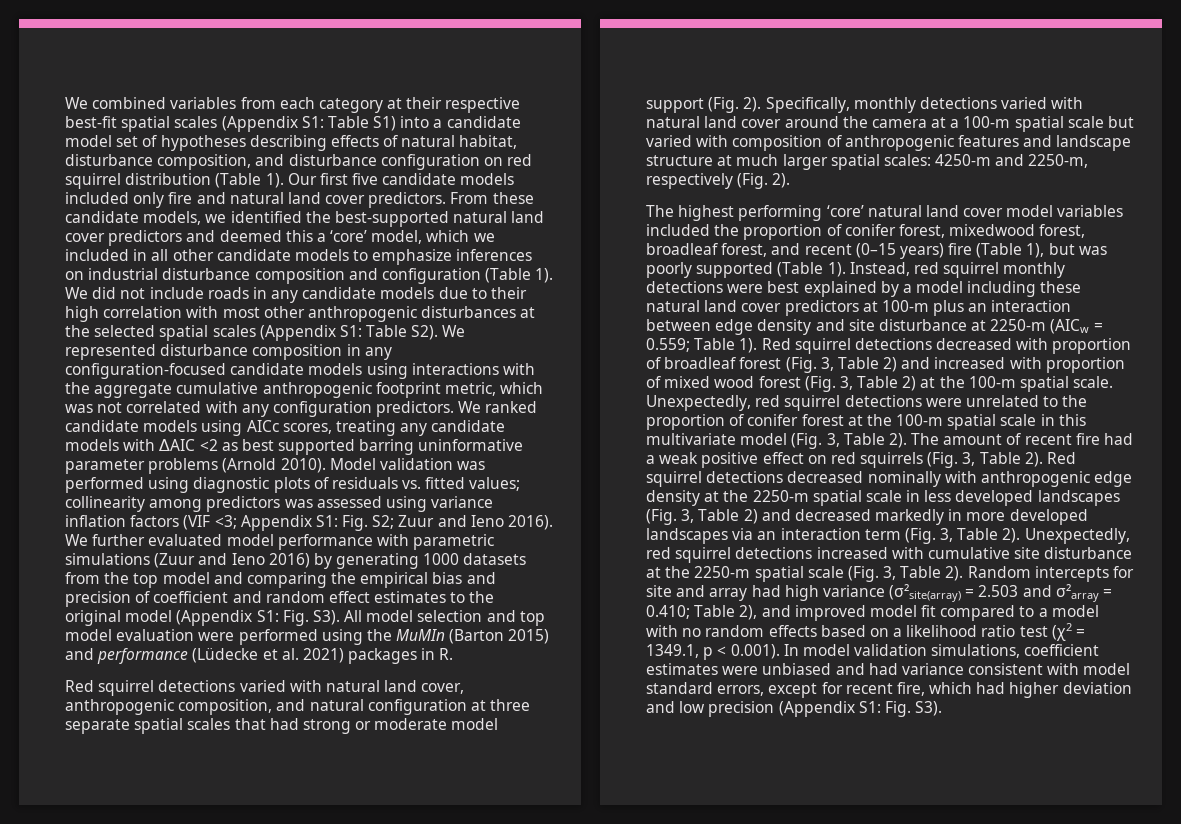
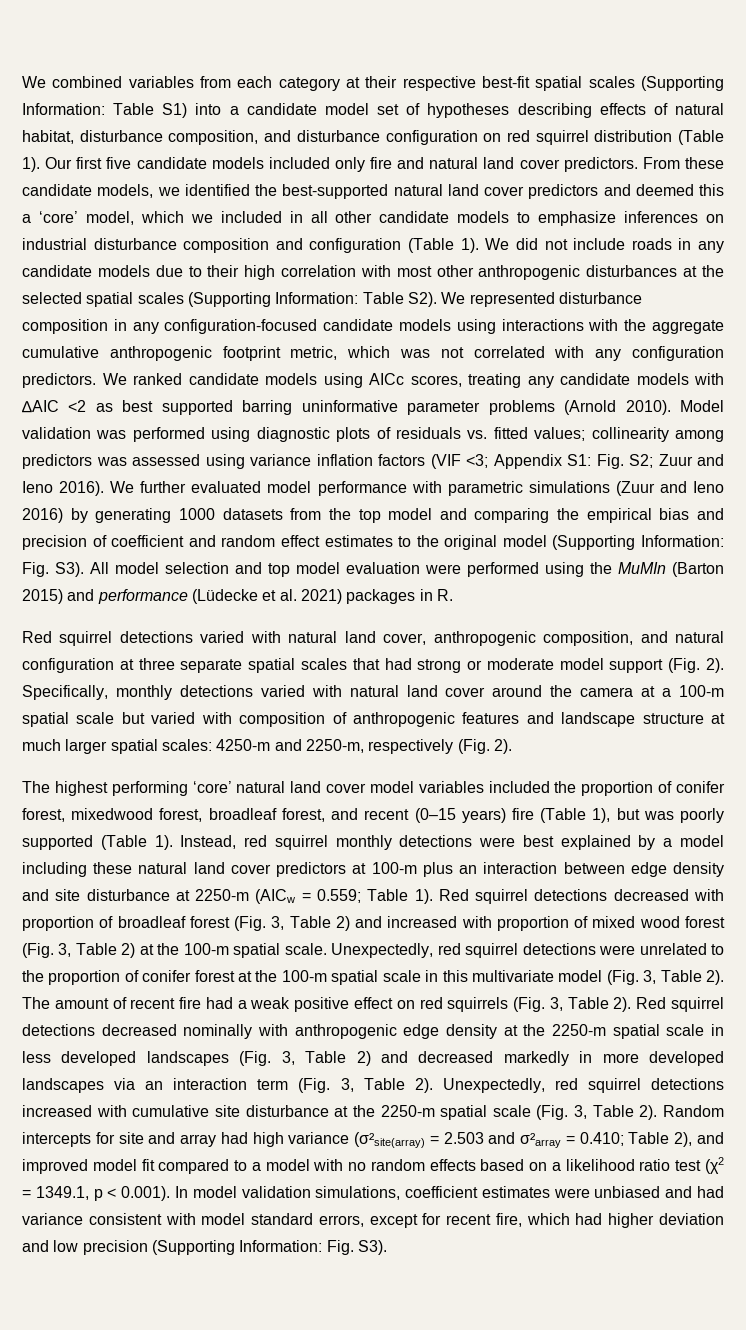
- We combined variables from each category at their respective best-fit spatial scales (Appendix S1: Table S1) into a candidate model set of hypotheses describing effects of natural habitat, disturbance composition, and disturbance configuration on red squirrel distribution (Table 1).
+ We combined variables from each category at their respective best-fit spatial scales (Supporting Information: Table S1) into a candidate model set of hypotheses describing effects of natural habitat, disturbance composition, and disturbance configuration on red squirrel distribution (Table 1).
- We did not include roads in any candidate models due to their high correlation with most other anthropogenic disturbances at the selected spatial scales (Appendix S1: Table S2). We represented disturbance composition in any configuration-focused candidate models using interactions with the aggregate cumulative anthropogenic footprint metric, which was not correlated with any configuration predictors.
+ We did not include roads in any candidate models due to their high correlation with most other anthropogenic disturbances at the selected spatial scales (Supporting Information: Table S2). We represented disturbance composition in any configuration-focused candidate models using interactions with the aggregate cumulative anthropogenic footprint metric, which was not correlated with any configuration predictors.
- We further evaluated model performance with parametric simulations (Zuur and Ieno 2016) by generating 1000 datasets from the top model and comparing the empirical bias and precision of coefficient and random effect estimates to the original model (Appendix S1:
+ We further evaluated model performance with parametric simulations (Zuur and Ieno 2016) by generating 1000 datasets from the top model and comparing the empirical bias and precision of coefficient and random effect estimates to the original model (Supporting Information:
- Table 2), and improved model fit compared to a model with no random effects based on a likelihood ratio test (χ2 = 1349.1, p < 0.001). In model validation simulations, coefficient estimates were unbiased and had variance consistent with model standard errors, except for recent fire, which had higher deviation and low precision (Appendix S1:
+ Table 2), and improved model fit compared to a model with no random effects based on a likelihood ratio test (χ2 = 1349.1, p < 0.001). In model validation simulations, coefficient estimates were unbiased and had variance consistent with model standard errors, except for recent fire, which had higher deviation and low precision (Supporting Information:

